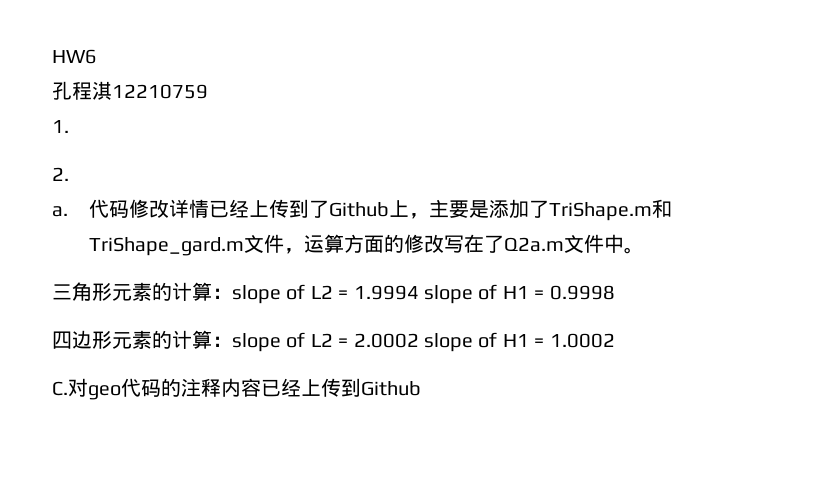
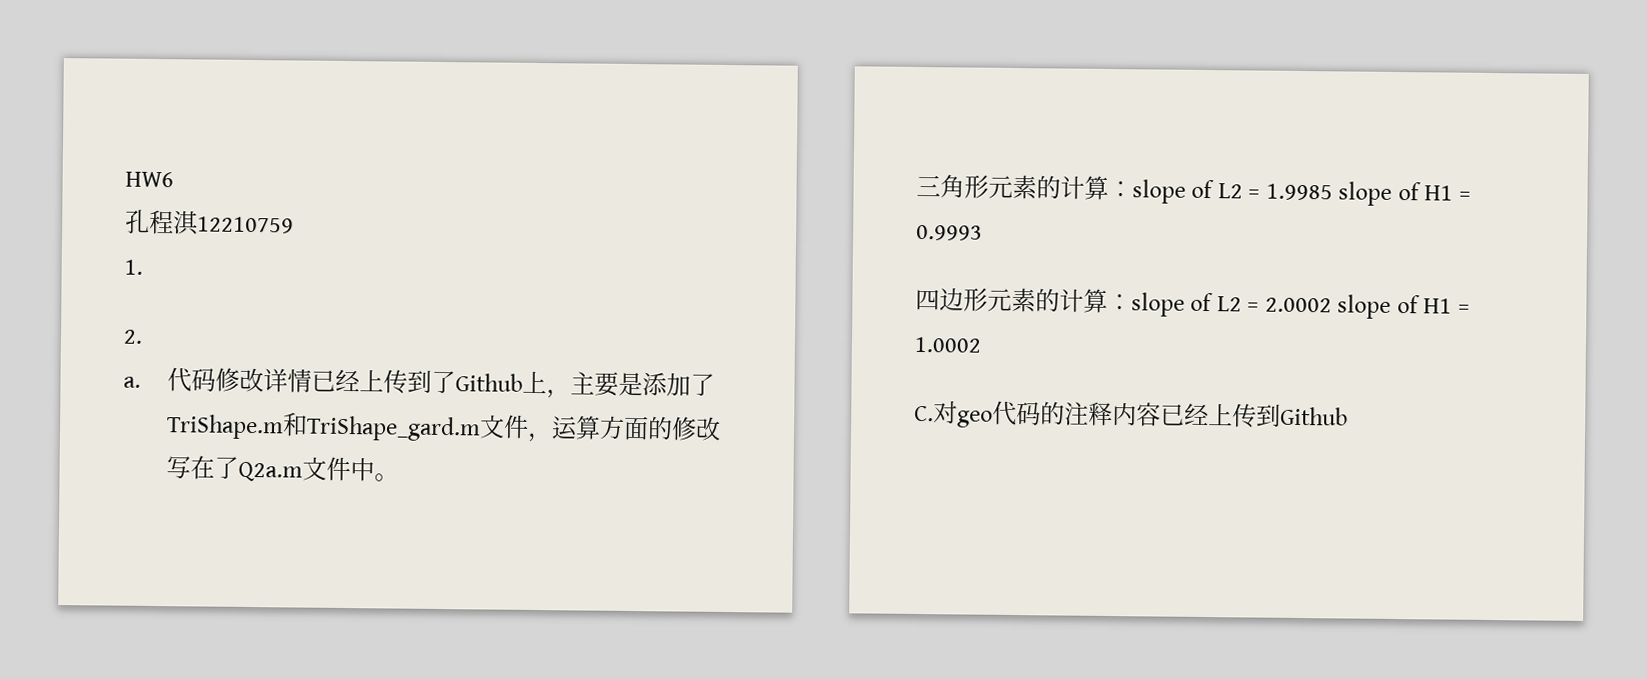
- 三角形元素的计算：slope of L2 = 1.9994 slope of H1 = 0.9998
+ 三角形元素的计算：slope of L2 = 1.9985 slope of H1 = 0.9993

